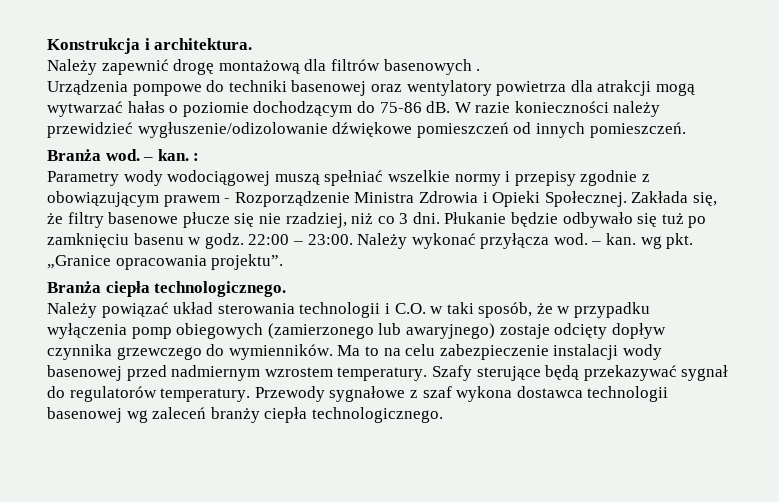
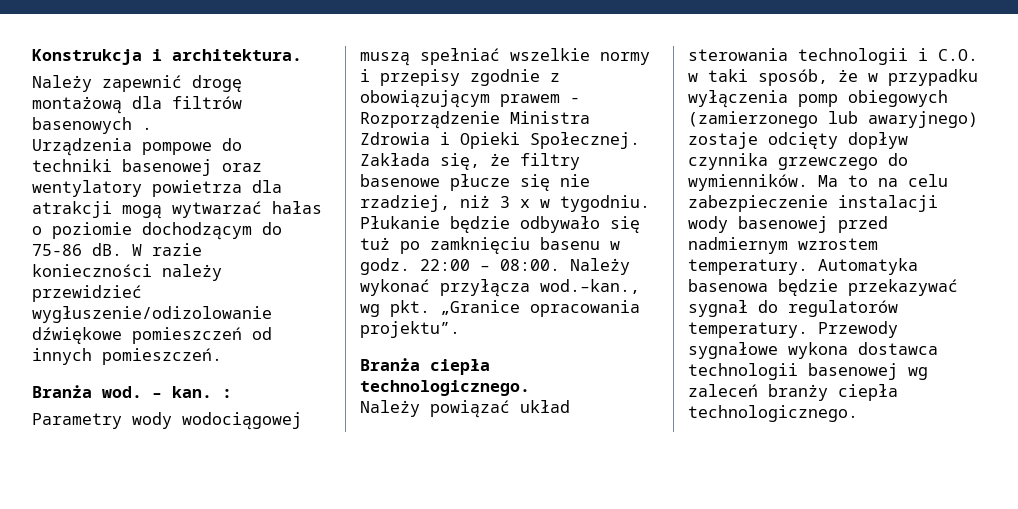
- Zakłada się, że filtry basenowe płucze się nie rzadziej, niż co 3 dni.
+ Zakłada się, że filtry basenowe płucze się nie rzadziej, niż 3 x w tygodniu.
- 22:00 – 23:00.
+ 22:00 – 08:00.
- Należy wykonać przyłącza wod. – kan. wg pkt. „Granice opracowania projektu”.
+ Należy wykonać przyłącza wod.–kan., wg pkt. „Granice opracowania projektu”.
- Szafy sterujące będą przekazywać sygnał do regulatorów temperatury.
+ Automatyka basenowa będzie przekazywać sygnał do regulatorów temperatury.
- Przewody sygnałowe z szaf wykona dostawca technologii basenowej wg zaleceń branży ciepła technologicznego.
+ Przewody sygnałowe wykona dostawca technologii basenowej wg zaleceń branży ciepła technologicznego.

